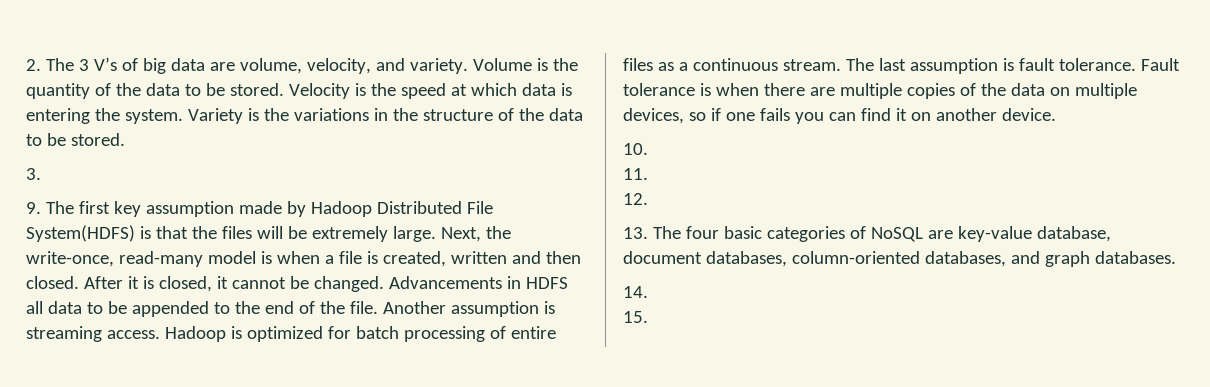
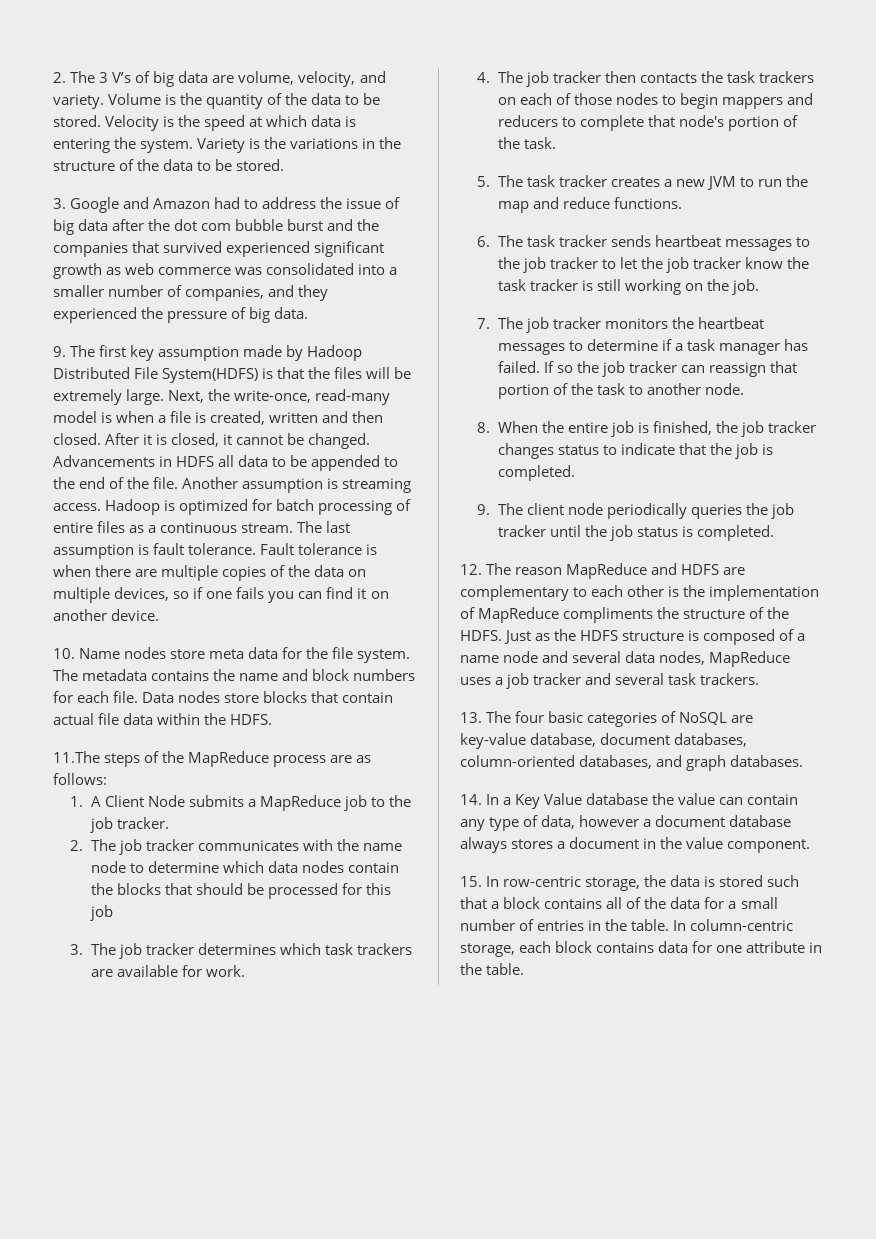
- 3.
+ 3. Google and Amazon had to address the issue of big data after the dot com bubble burst and the companies that survived experienced significant growth as web commerce was consolidated into a smaller number of companies, and they experienced the pressure of big data.
- 10.
- 11.
- 12.
+ 10. Name nodes store meta data for the file system. The metadata contains the name and block numbers for each file. Data nodes store blocks that contain actual file data within the HDFS.
+ 11.The steps of the MapReduce process are as follows:
+ 1. A Client Node submits a MapReduce job to the job tracker.
+ 2. The job tracker communicates with the name node to determine which data nodes contain the blocks that should be processed for this job
+ 3. The job tracker determines which task trackers are available for work.
+ 4. The job tracker then contacts the task trackers on each of those nodes to begin mappers and reducers to complete that node's portion of the task.
+ 5. The task tracker creates a new JVM to run the map and reduce functions.
+ 6. The task tracker sends heartbeat messages to the job tracker to let the job tracker know the task tracker is still working on the job.
+ 7. The job tracker monitors the heartbeat messages to determine if a task manager has failed. If so the job tracker can reassign that portion of the task to another node.
+ 8. When the entire job is finished, the job tracker changes status to indicate that the job is completed.
+ 9. The client node periodically queries the job tracker until the job status is completed.
+ 12. The reason MapReduce and HDFS are complementary to each other is the implementation of MapReduce compliments the structure of the HDFS. Just as the HDFS structure is composed of a name node and several data nodes, MapReduce uses a job tracker and several task trackers.
- 14.
- 15.
+ 14. In a Key Value database the value can contain any type of data, however a document database always stores a document in the value component.
+ 15. In row-centric storage, the data is stored such that a block contains all of the data for a small number of entries in the table. In column-centric storage, each block contains data for one attribute in the table.

